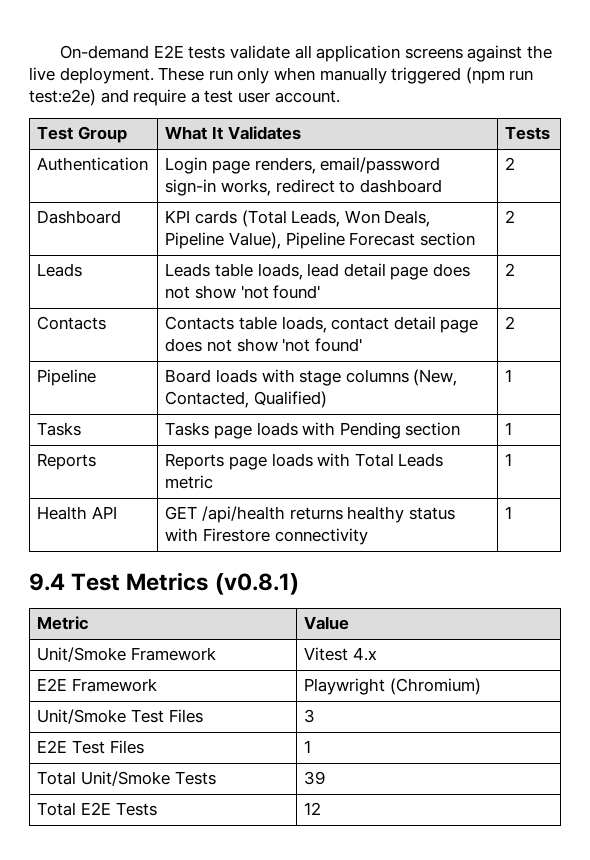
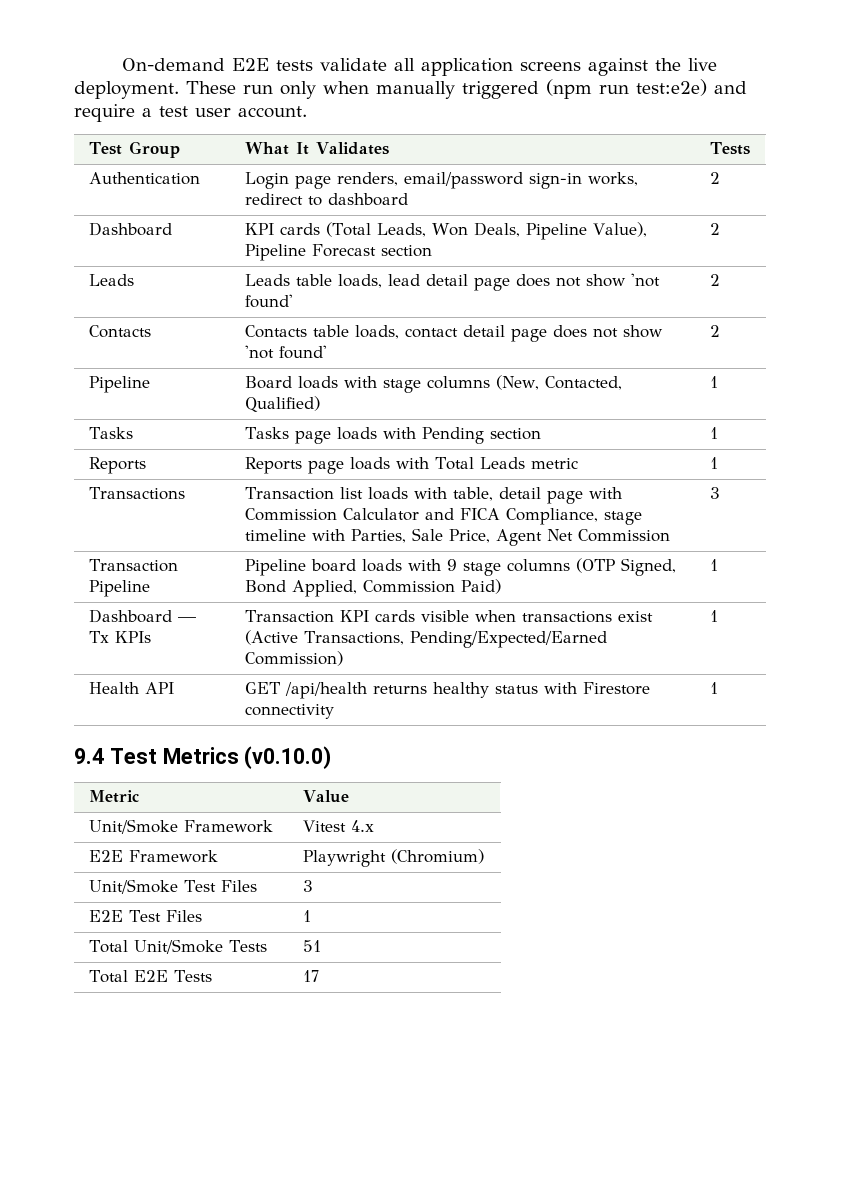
+ Transactions | Transaction list loads with table, detail page with Commission Calculator and FICA Compliance, stage timeline with Parties, Sale Price, Agent Net Commission | 3
+ Transaction Pipeline | Pipeline board loads with 9 stage columns (OTP Signed, Bond Applied, Commission Paid) | 1
+ Dashboard — Tx KPIs | Transaction KPI cards visible when transactions exist (Active Transactions, Pending/Expected/Earned Commission) | 1
- 9.4 Test Metrics (v0.8.1)
+ 9.4 Test Metrics (v0.10.0)
- Total Unit/Smoke Tests | 39
+ Total Unit/Smoke Tests | 51
- Total E2E Tests | 12
+ Total E2E Tests | 17

